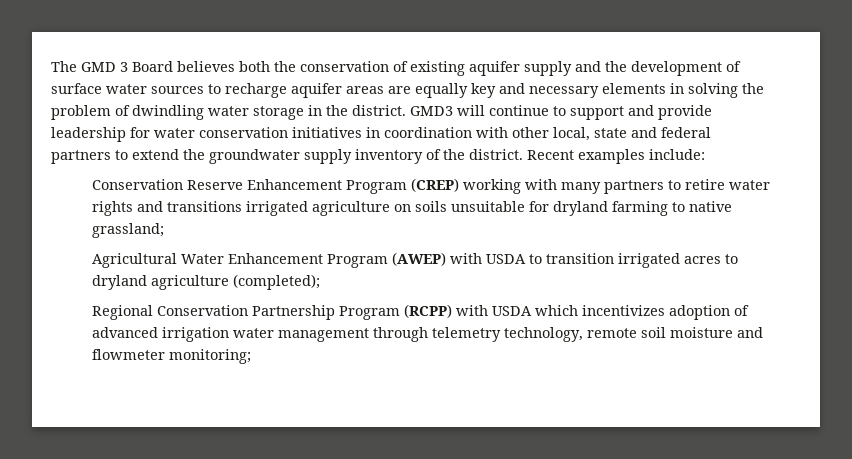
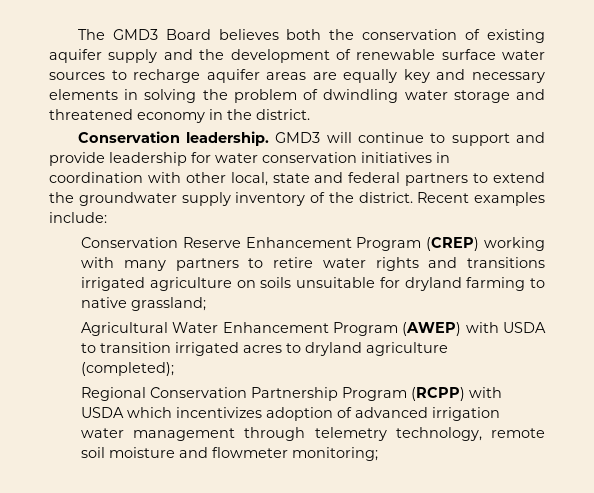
- The GMD 3 Board believes both the conservation of existing aquifer supply and the development of surface water sources to recharge aquifer areas are equally key and necessary elements in solving the problem of dwindling water storage in the district.
+ The GMD3 Board believes both the conservation of existing aquifer supply and the development of renewable surface water sources to recharge aquifer areas are equally key and necessary elements in solving the problem of dwindling water storage and threatened economy in the district.
+ Conservation leadership.

